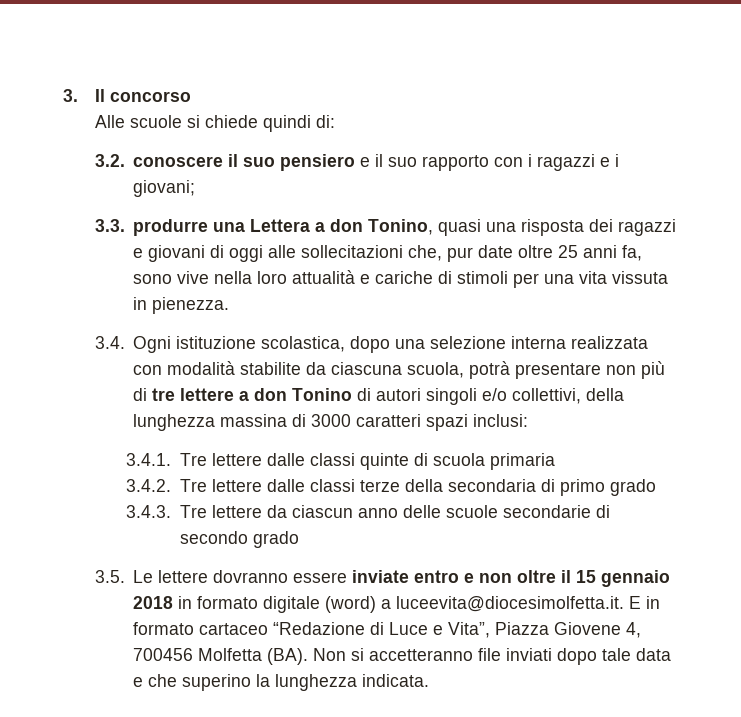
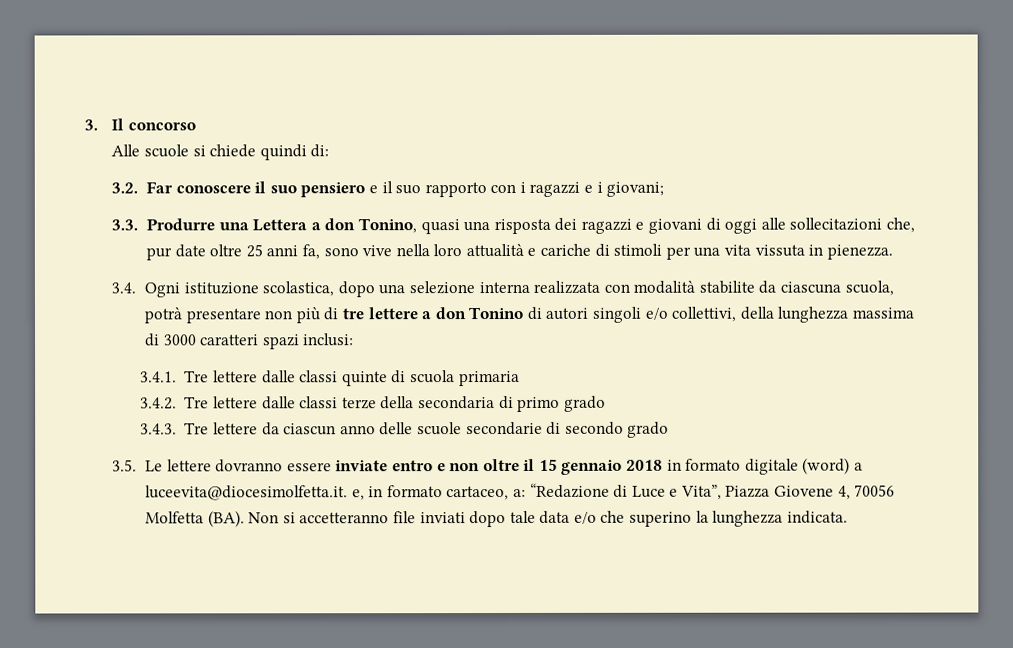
- 3.2. conoscere il suo pensiero e il suo rapporto con i ragazzi e i giovani;
+ 3.2. Far conoscere il suo pensiero e il suo rapporto con i ragazzi e i giovani;
- 3.3. produrre una Lettera a don Tonino, quasi una risposta dei ragazzi e giovani di oggi alle sollecitazioni che, pur date oltre 25 anni fa, sono vive nella loro attualità e cariche di stimoli per una vita vissuta in pienezza.
+ 3.3. Produrre una Lettera a don Tonino, quasi una risposta dei ragazzi e giovani di oggi alle sollecitazioni che, pur date oltre 25 anni fa, sono vive nella loro attualità e cariche di stimoli per una vita vissuta in pienezza.
- 3.4. Ogni istituzione scolastica, dopo una selezione interna realizzata con modalità stabilite da ciascuna scuola, potrà presentare non più di tre lettere a don Tonino di autori singoli e/o collettivi, della lunghezza massina di 3000 caratteri spazi inclusi:
+ 3.4. Ogni istituzione scolastica, dopo una selezione interna realizzata con modalità stabilite da ciascuna scuola, potrà presentare non più di tre lettere a don Tonino di autori singoli e/o collettivi, della lunghezza massima di 3000 caratteri spazi inclusi:
- 3.5. Le lettere dovranno essere inviate entro e non oltre il 15 gennaio 2018 in formato digitale (word) a luceevita@diocesimolfetta.it. E in formato cartaceo “Redazione di Luce e Vita”, Piazza Giovene 4, 700456 Molfetta (BA). Non si accetteranno file inviati dopo tale data e che superino la lunghezza indicata.
+ 3.5. Le lettere dovranno essere inviate entro e non oltre il 15 gennaio 2018 in formato digitale (word) a luceevita@diocesimolfetta.it. e, in formato cartaceo, a: “Redazione di Luce e Vita”, Piazza Giovene 4, 70056 Molfetta (BA). Non si accetteranno file inviati dopo tale data e/o che superino la lunghezza indicata.

